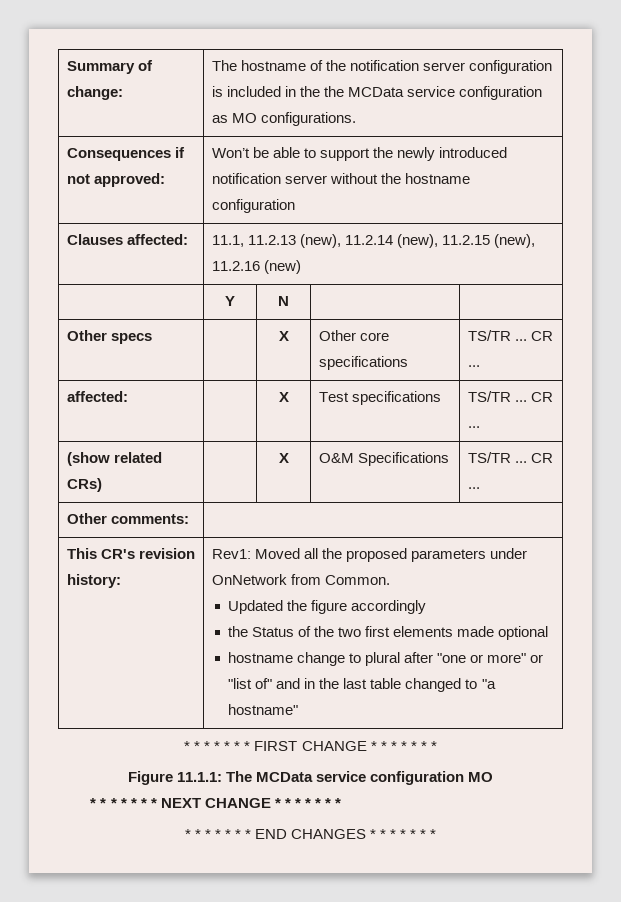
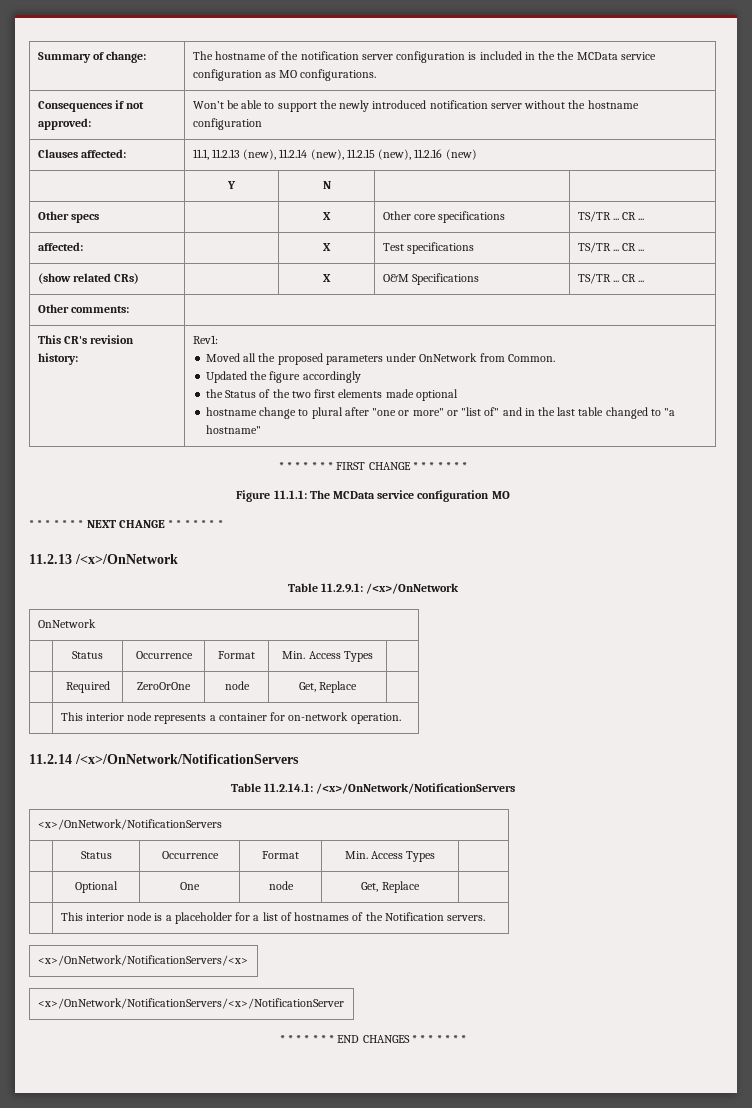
- Rev1: Moved all the proposed parameters under OnNetwork from Common.
+ Rev1:
+ Moved all the proposed parameters under OnNetwork from Common.
+ 11.2.13 /<x>/OnNetwork
+ Table 11.2.9.1: /<x>/OnNetwork
+ OnNetwork
+ | Status | Occurrence | Format | Min. Access Types |
+ | Required | ZeroOrOne | node | Get, Replace |
+ | This interior node represents a container for on-network operation.
+ 11.2.14 /<x>/OnNetwork/NotificationServers
+ Table 11.2.14.1: /<x>/OnNetwork/NotificationServers
+ <x>/OnNetwork/NotificationServers
+ | Status | Occurrence | Format | Min. Access Types |
+ | Optional | One | node | Get, Replace |
+ | This interior node is a placeholder for a list of hostnames of the Notification servers.
+ <x>/OnNetwork/NotificationServers/<x>
+ <x>/OnNetwork/NotificationServers/<x>/NotificationServer

